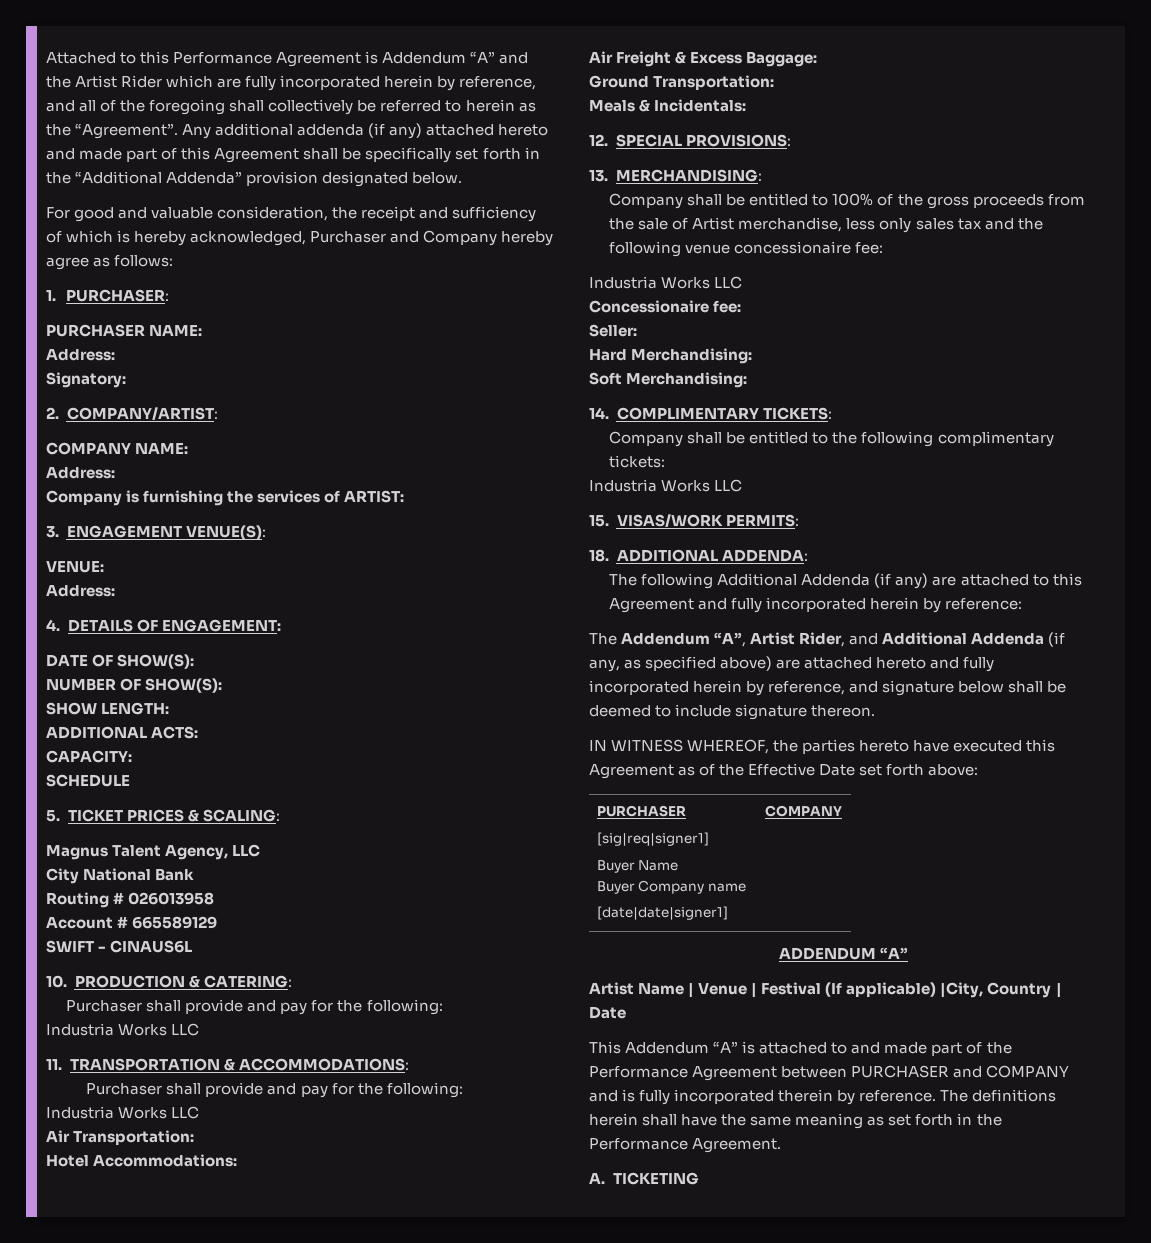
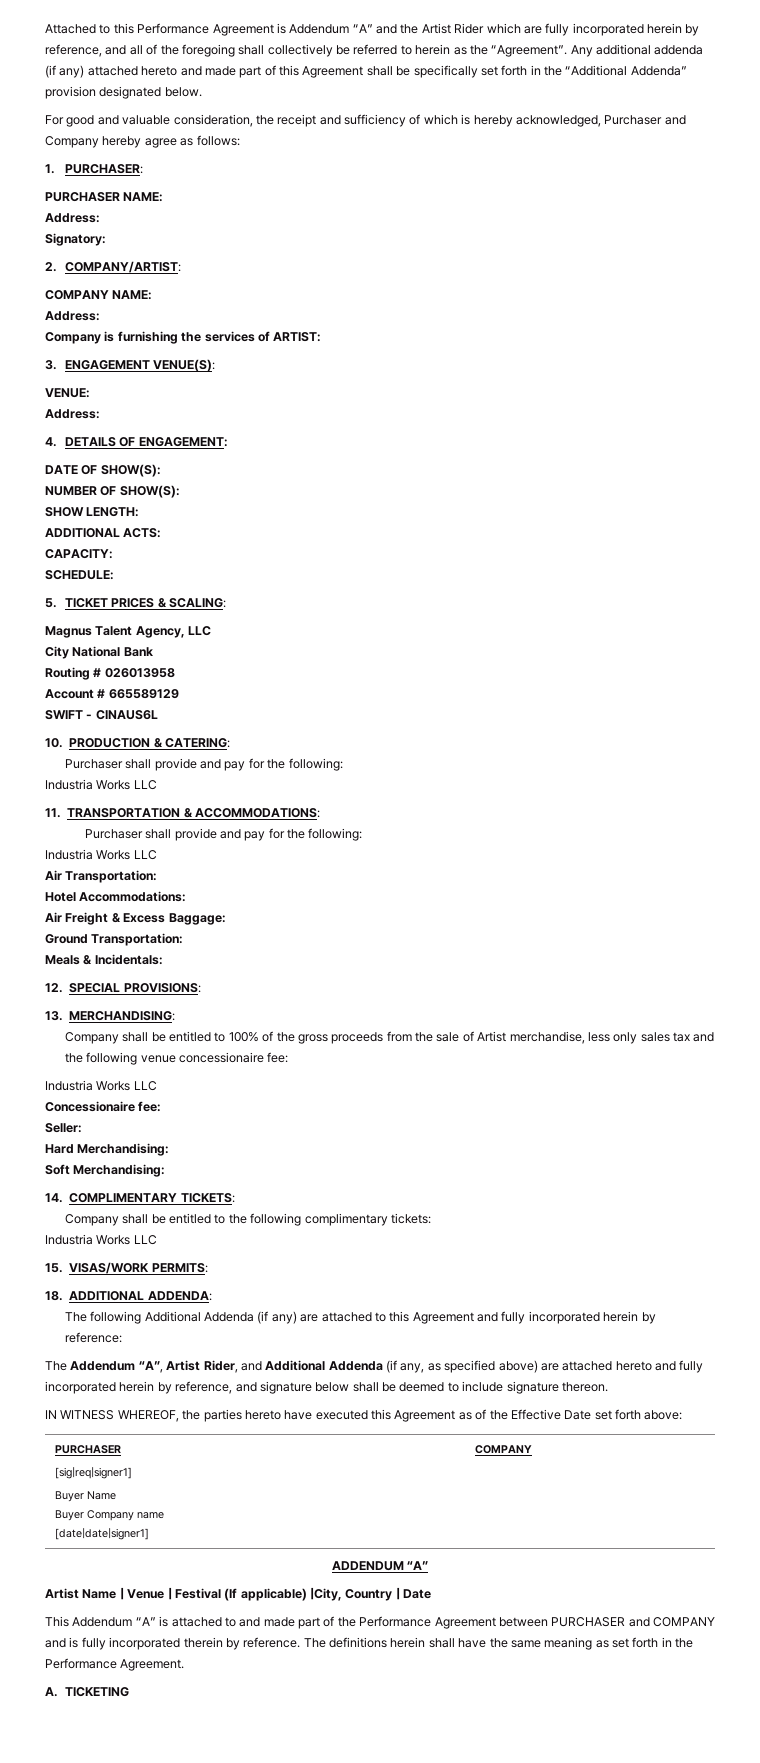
- SCHEDULE
+ SCHEDULE:

